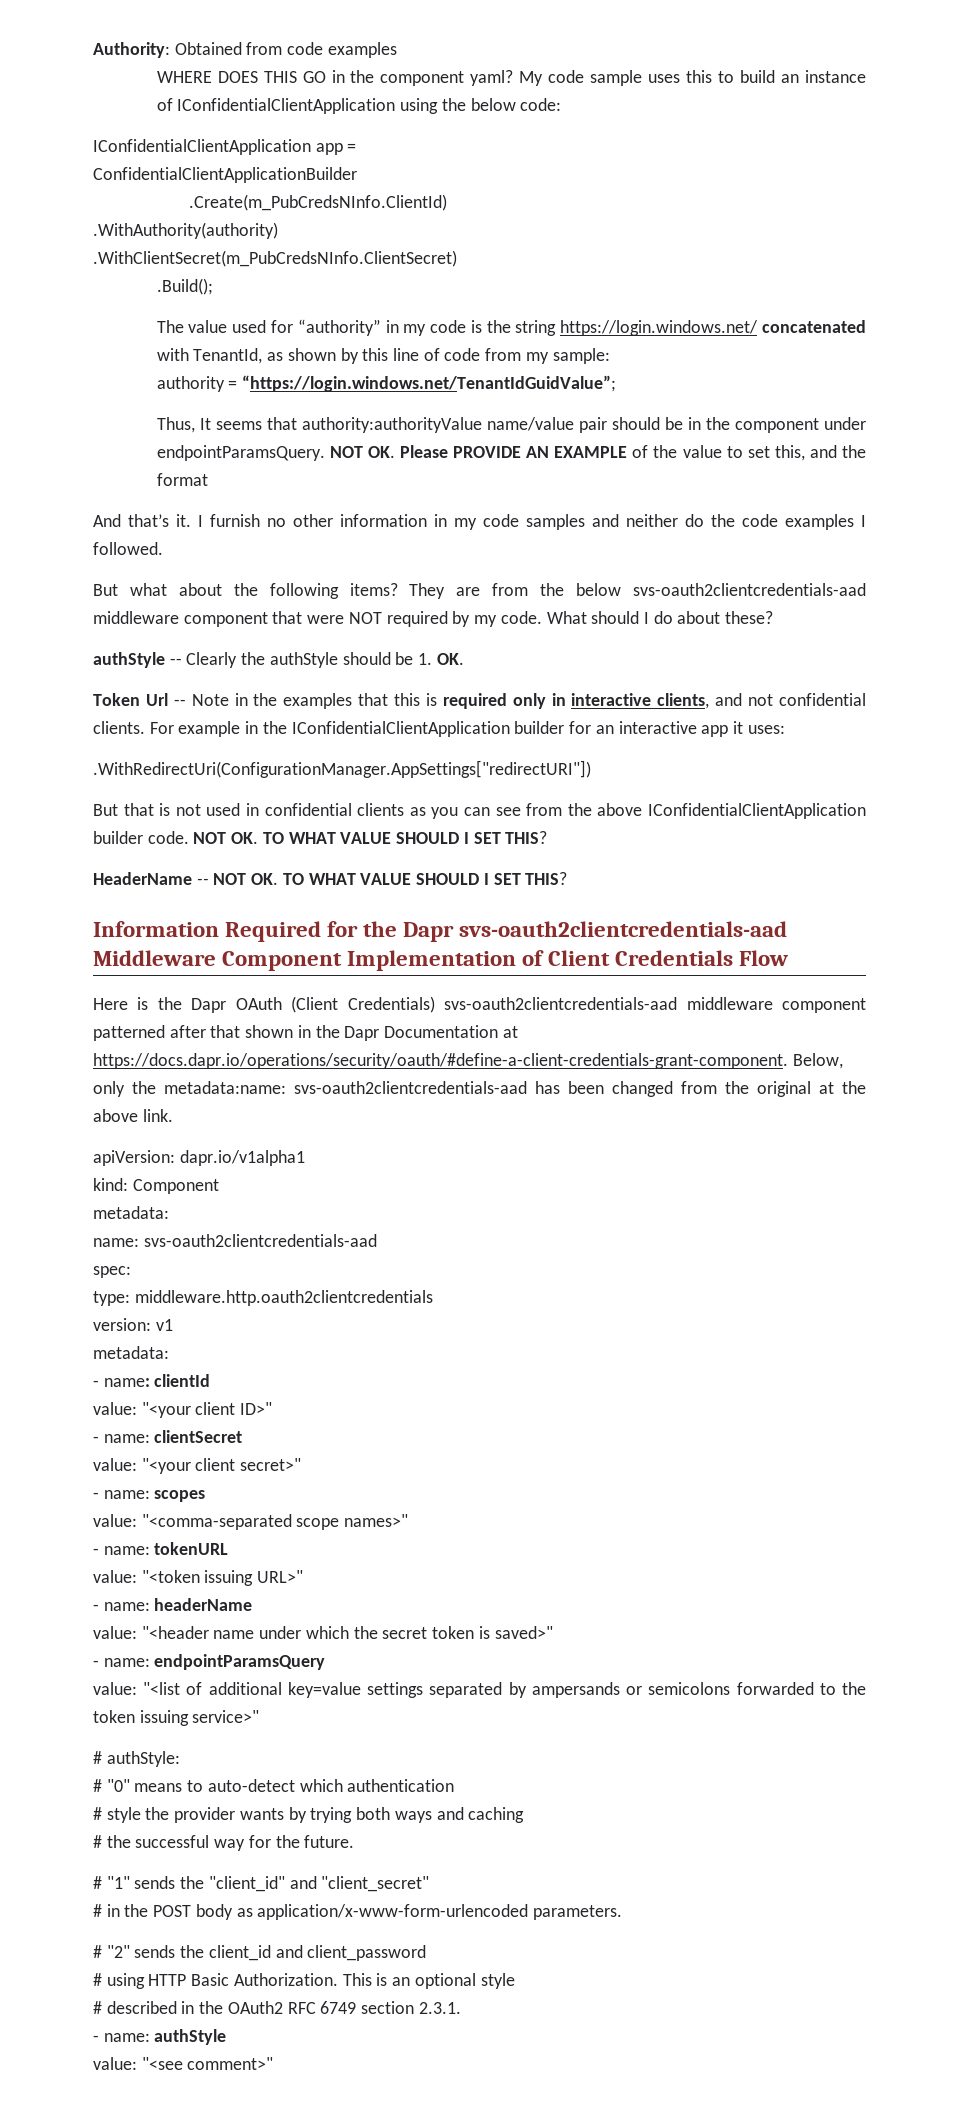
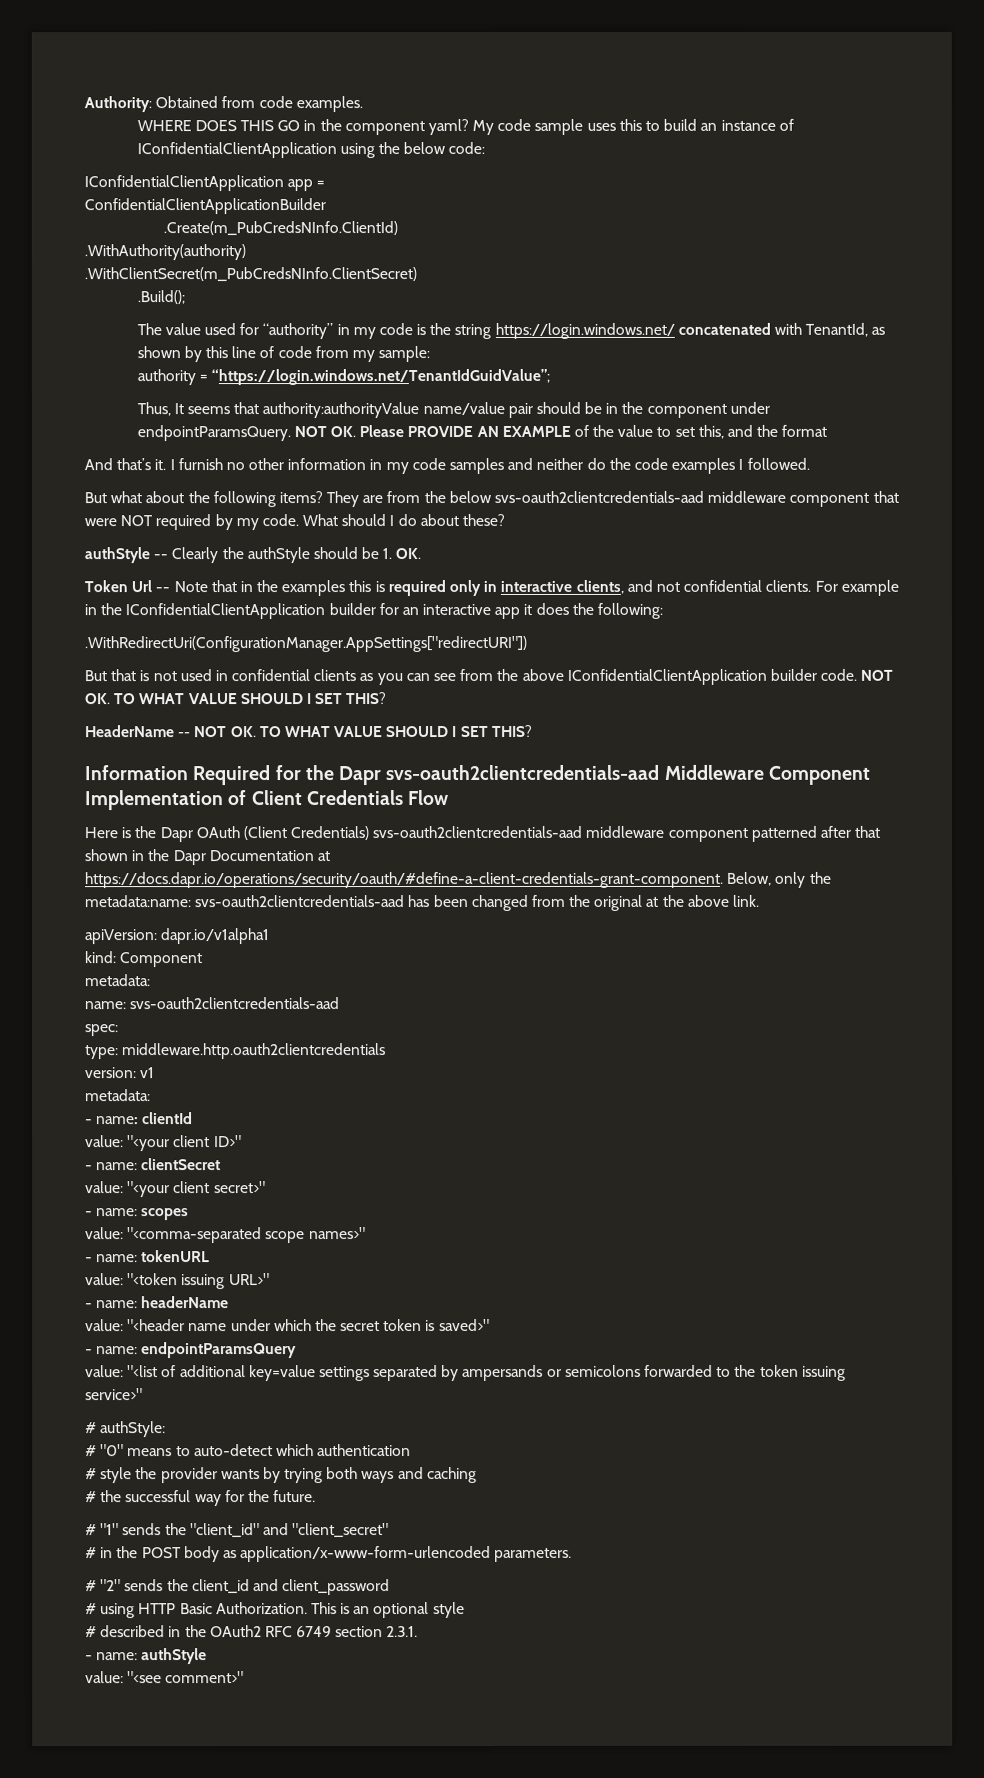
- Authority: Obtained from code examples
+ Authority: Obtained from code examples.
- Token Url -- Note in the examples that this is required only in interactive clients, and not confidential clients.
+ Token Url -- Note that in the examples this is required only in interactive clients, and not confidential clients.
- For example in the IConfidentialClientApplication builder for an interactive app it uses:
+ For example in the IConfidentialClientApplication builder for an interactive app it does the following:

